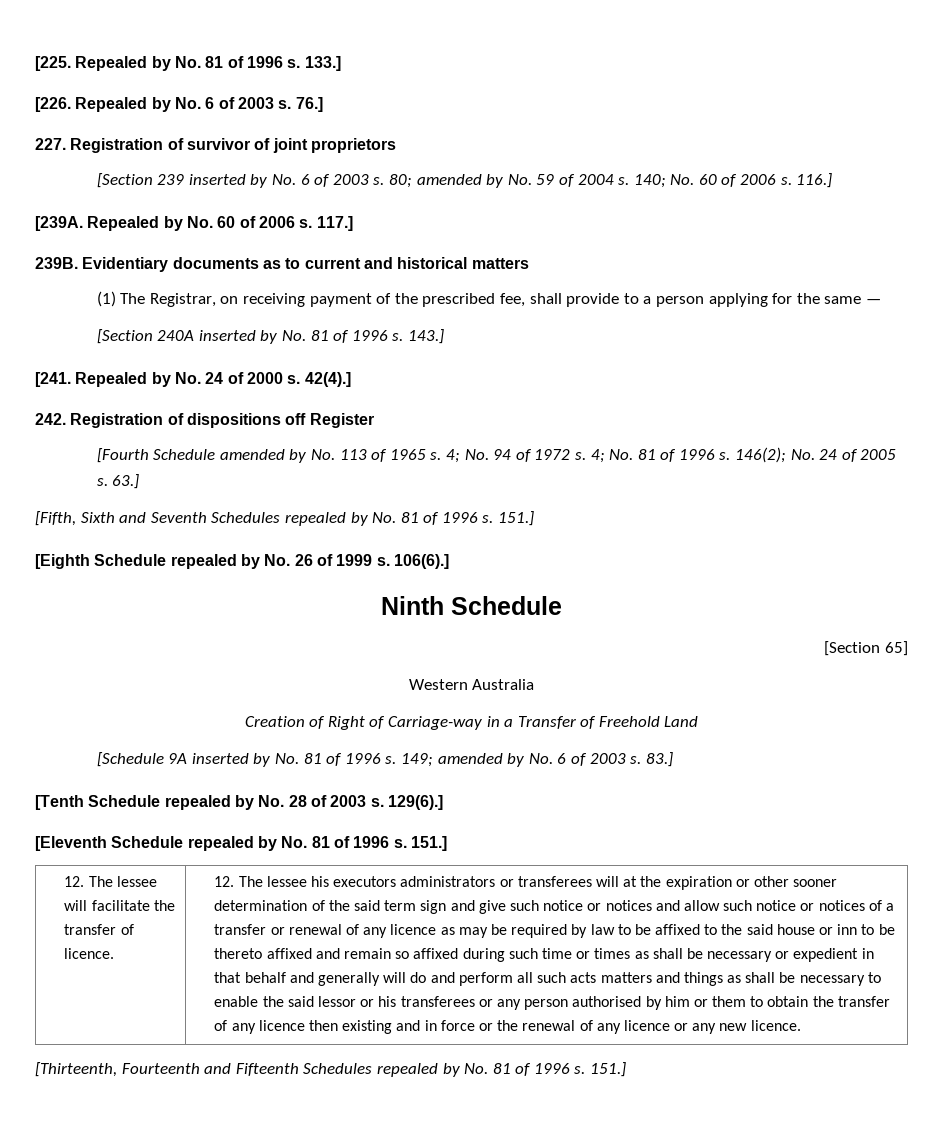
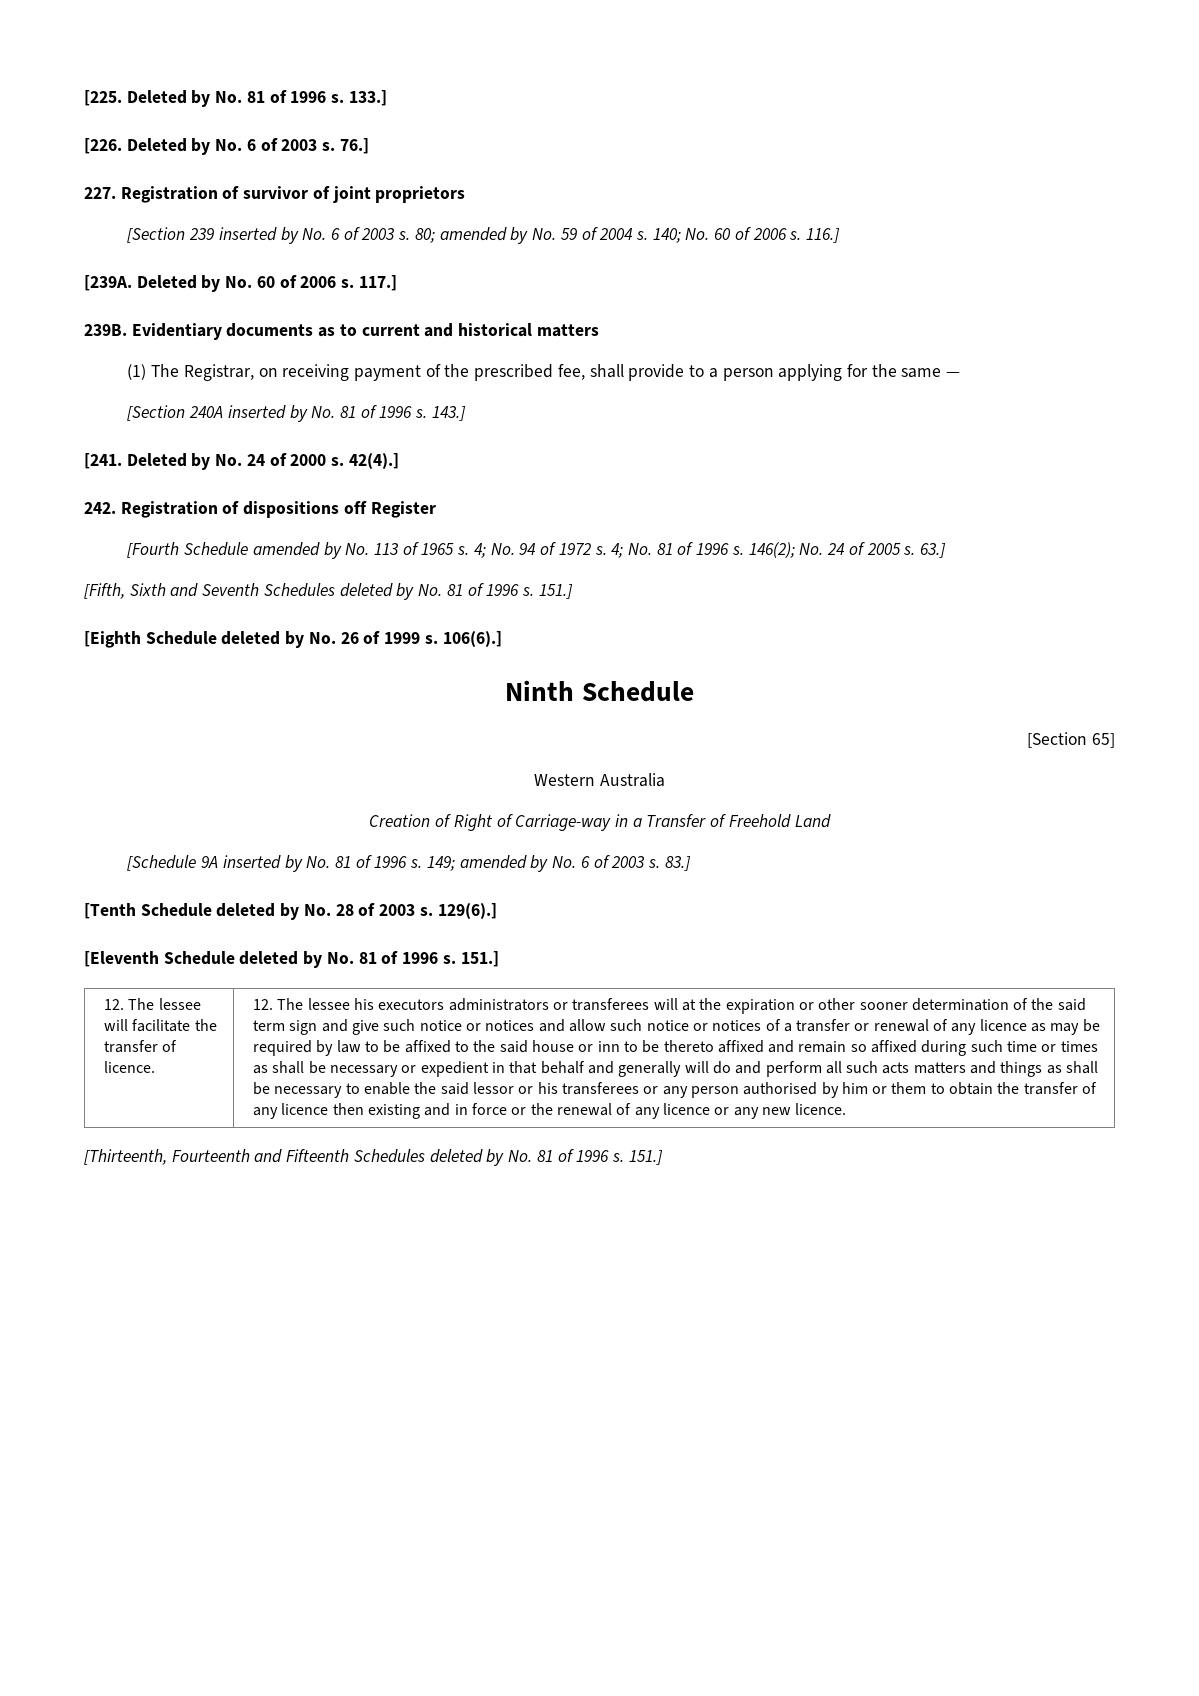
- [225. Repealed by No. 81 of 1996 s.
+ [225. Deleted by No. 81 of 1996 s.
- [226. Repealed by No. 6 of 2003 s.
+ [226. Deleted by No. 6 of 2003 s.
- Repealed by No. 60 of 2006 s.
+ Deleted by No. 60 of 2006 s.
- [241. Repealed by No. 24 of 2000 s.
+ [241. Deleted by No. 24 of 2000 s.
- [Fifth, Sixth and Seventh Schedules repealed by No. 81 of 1996 s.
+ [Fifth, Sixth and Seventh Schedules deleted by No. 81 of 1996 s.
- [Eighth Schedule repealed by No. 26 of 1999 s.
+ [Eighth Schedule deleted by No. 26 of 1999 s.
- [Tenth Schedule repealed by No. 28 of 2003 s.
+ [Tenth Schedule deleted by No. 28 of 2003 s.
- [Eleventh Schedule repealed by No. 81 of 1996 s.
+ [Eleventh Schedule deleted by No. 81 of 1996 s.
- [Thirteenth, Fourteenth and Fifteenth Schedules repealed by No. 81 of 1996 s.
+ [Thirteenth, Fourteenth and Fifteenth Schedules deleted by No. 81 of 1996 s.

